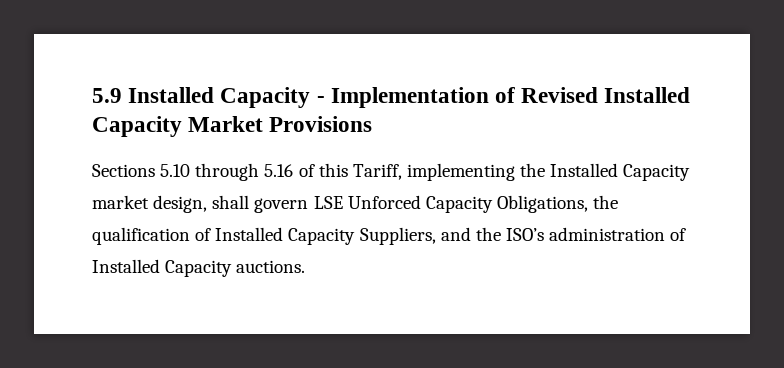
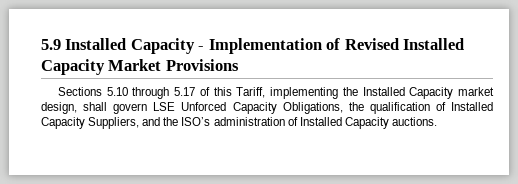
- Sections 5.10 through 5.16 of this Tariff, implementing the Installed Capacity market design, shall govern LSE Unforced Capacity Obligations, the qualification of Installed Capacity Suppliers, and the ISO’s administration of Installed Capacity auctions.
+ Sections 5.10 through 5.17 of this Tariff, implementing the Installed Capacity market design, shall govern LSE Unforced Capacity Obligations, the qualification of Installed Capacity Suppliers, and the ISO’s administration of Installed Capacity auctions.

